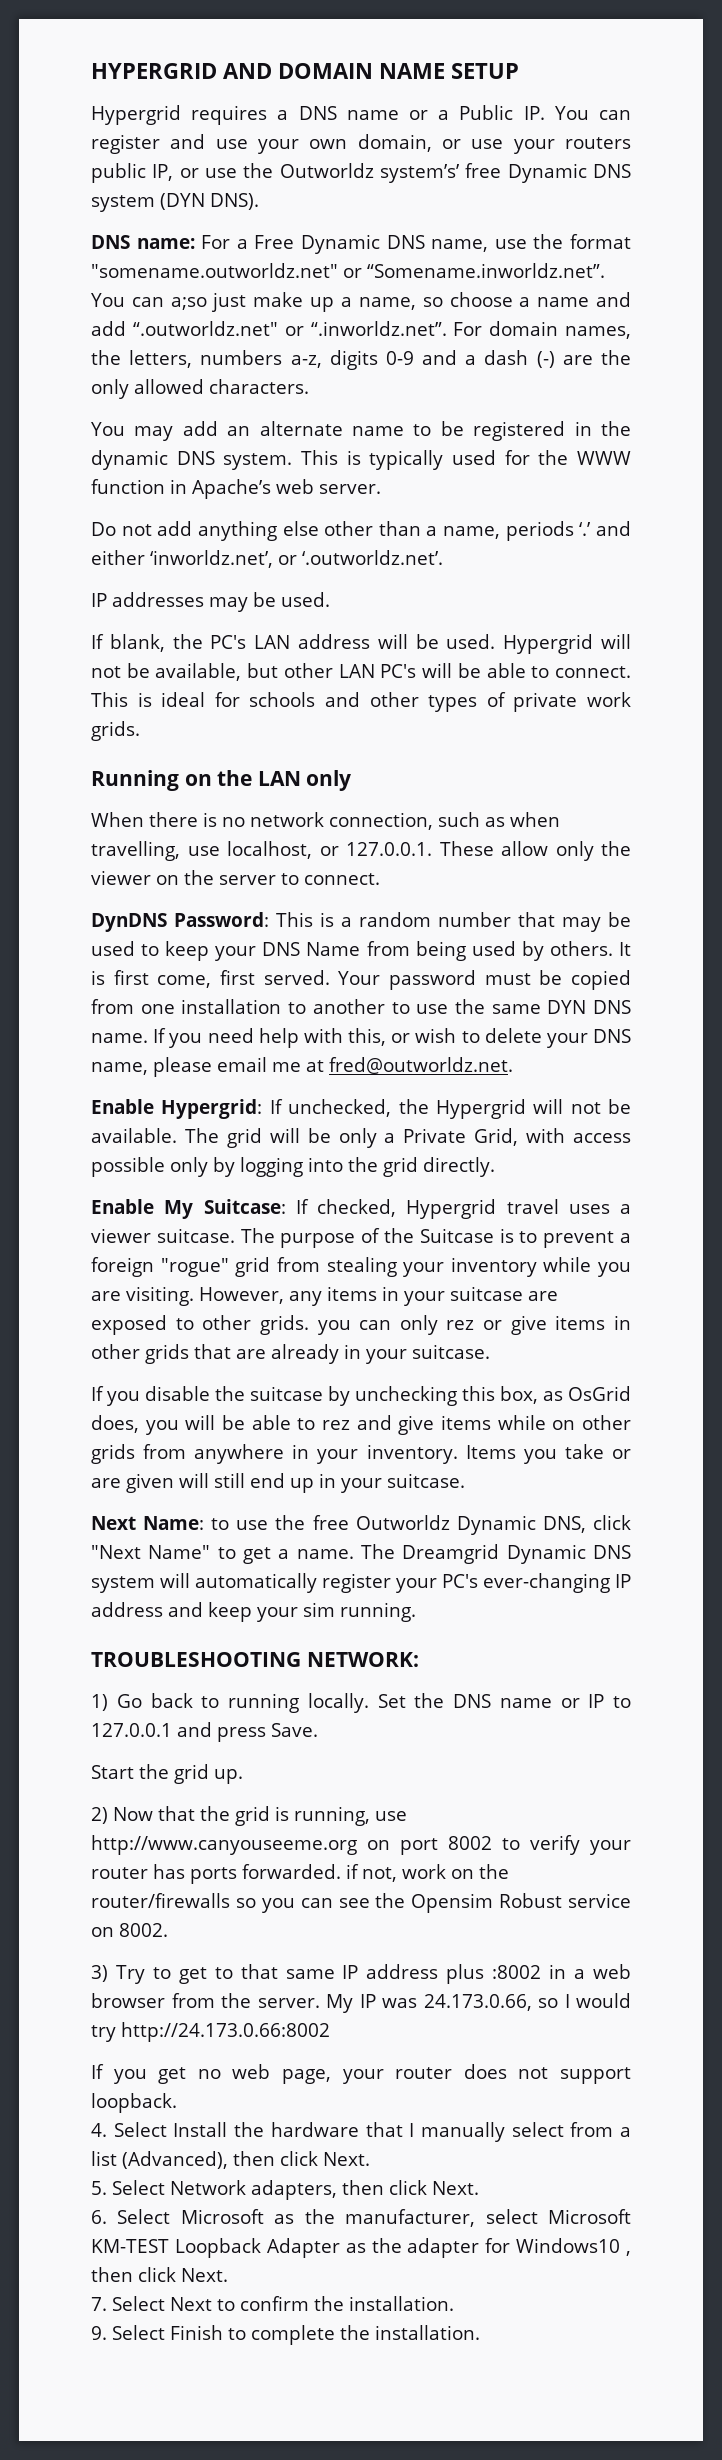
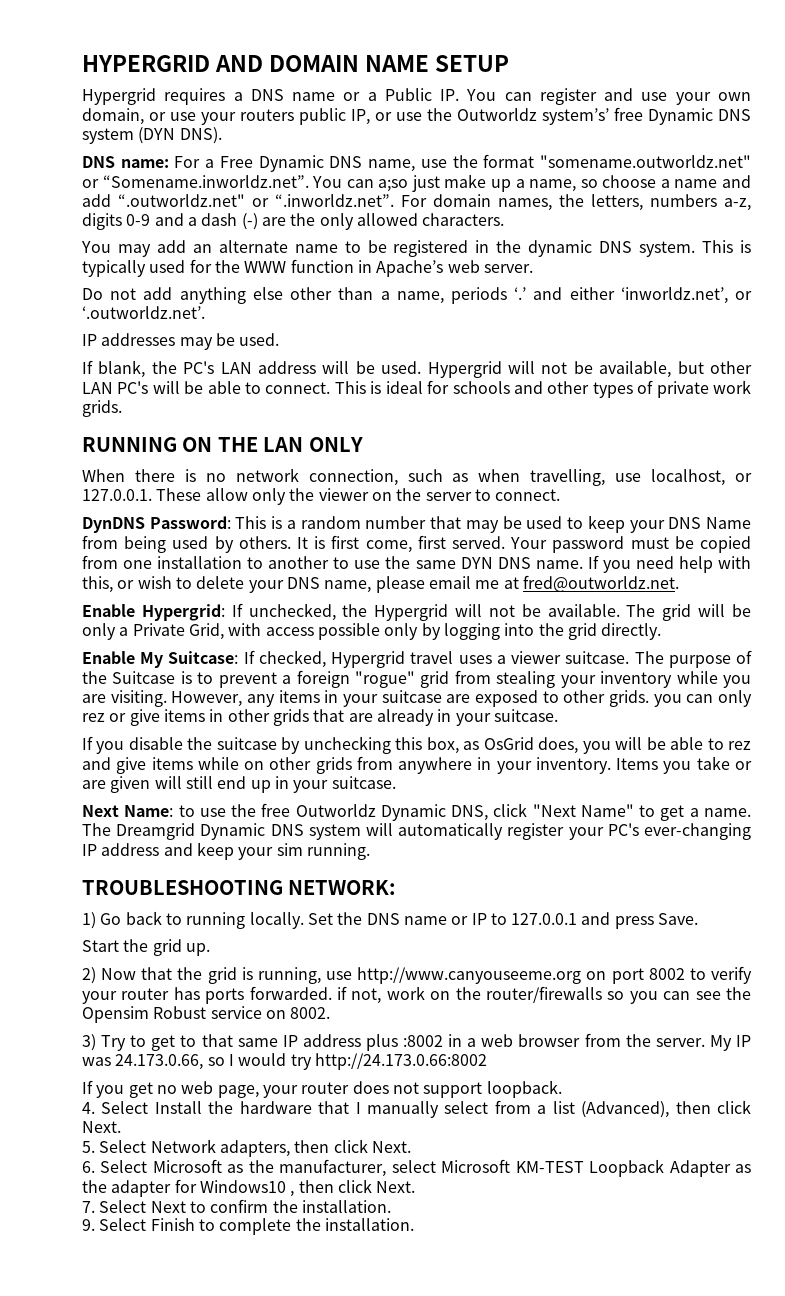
- Running on the LAN only
+ RUNNING ON THE LAN ONLY

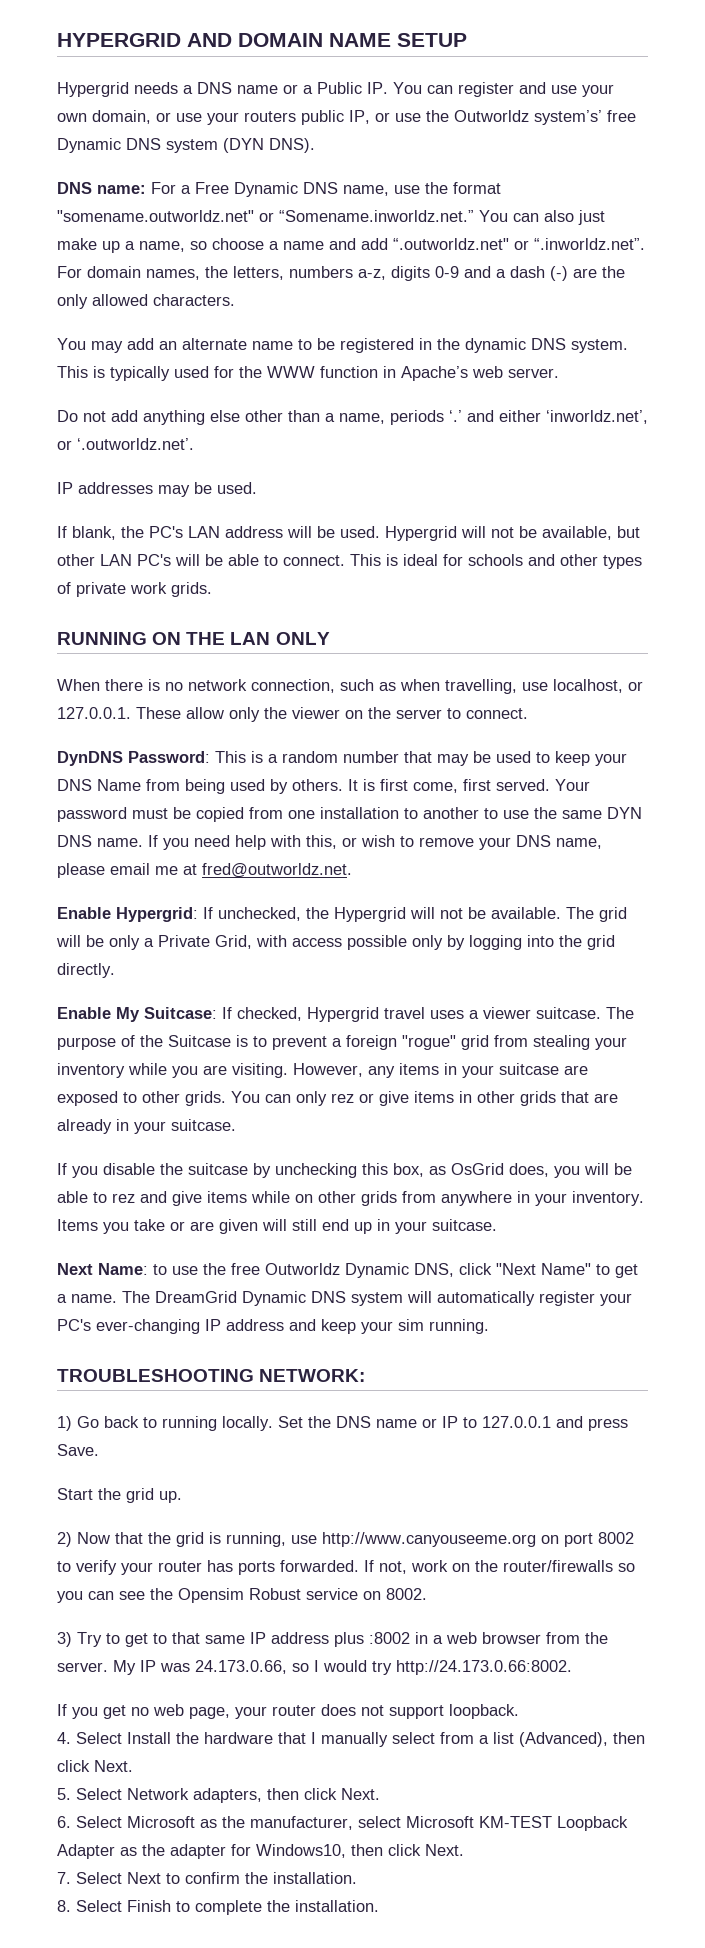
- Hypergrid requires a DNS name or a Public IP. You can register and use your own domain, or use your routers public IP, or use the Outworldz system’s’ free Dynamic DNS system (DYN DNS).
+ Hypergrid needs a DNS name or a Public IP. You can register and use your own domain, or use your routers public IP, or use the Outworldz system’s’ free Dynamic DNS system (DYN DNS).
- DNS name: For a Free Dynamic DNS name, use the format "somename.outworldz.net" or “Somename.inworldz.net”. You can a;so just make up a name, so choose a name and add “.outworldz.net" or “.inworldz.net”. For domain names, the letters, numbers a-z, digits 0-9 and a dash (-) are the only allowed characters.
+ DNS name: For a Free Dynamic DNS name, use the format "somename.outworldz.net" or “Somename.inworldz.net.” You can also just make up a name, so choose a name and add “.outworldz.net" or “.inworldz.net”. For domain names, the letters, numbers a-z, digits 0-9 and a dash (-) are the only allowed characters.
- If you need help with this, or wish to delete your DNS name, please email me at fred@outworldz.net.
+ If you need help with this, or wish to remove your DNS name, please email me at fred@outworldz.net.
- However, any items in your suitcase are exposed to other grids. you can only rez or give items in other grids that are already in your suitcase.
+ However, any items in your suitcase are exposed to other grids. You can only rez or give items in other grids that are already in your suitcase.
- The Dreamgrid Dynamic DNS system will automatically register your PC's ever-changing IP address and keep your sim running.
+ The DreamGrid Dynamic DNS system will automatically register your PC's ever-changing IP address and keep your sim running.
- 2) Now that the grid is running, use http://www.canyouseeme.org on port 8002 to verify your router has ports forwarded. if not, work on the router/firewalls so you can see the Opensim Robust service on 8002.
+ 2) Now that the grid is running, use http://www.canyouseeme.org on port 8002 to verify your router has ports forwarded. If not, work on the router/firewalls so you can see the Opensim Robust service on 8002.
- My IP was 24.173.0.66, so I would try http://24.173.0.66:8002
+ My IP was 24.173.0.66, so I would try http://24.173.0.66:8002.
- 6. Select Microsoft as the manufacturer, select Microsoft KM-TEST Loopback Adapter as the adapter for Windows10 , then click Next.
+ 6. Select Microsoft as the manufacturer, select Microsoft KM-TEST Loopback Adapter as the adapter for Windows10, then click Next.
- 9. Select Finish to complete the installation.
+ 8. Select Finish to complete the installation.

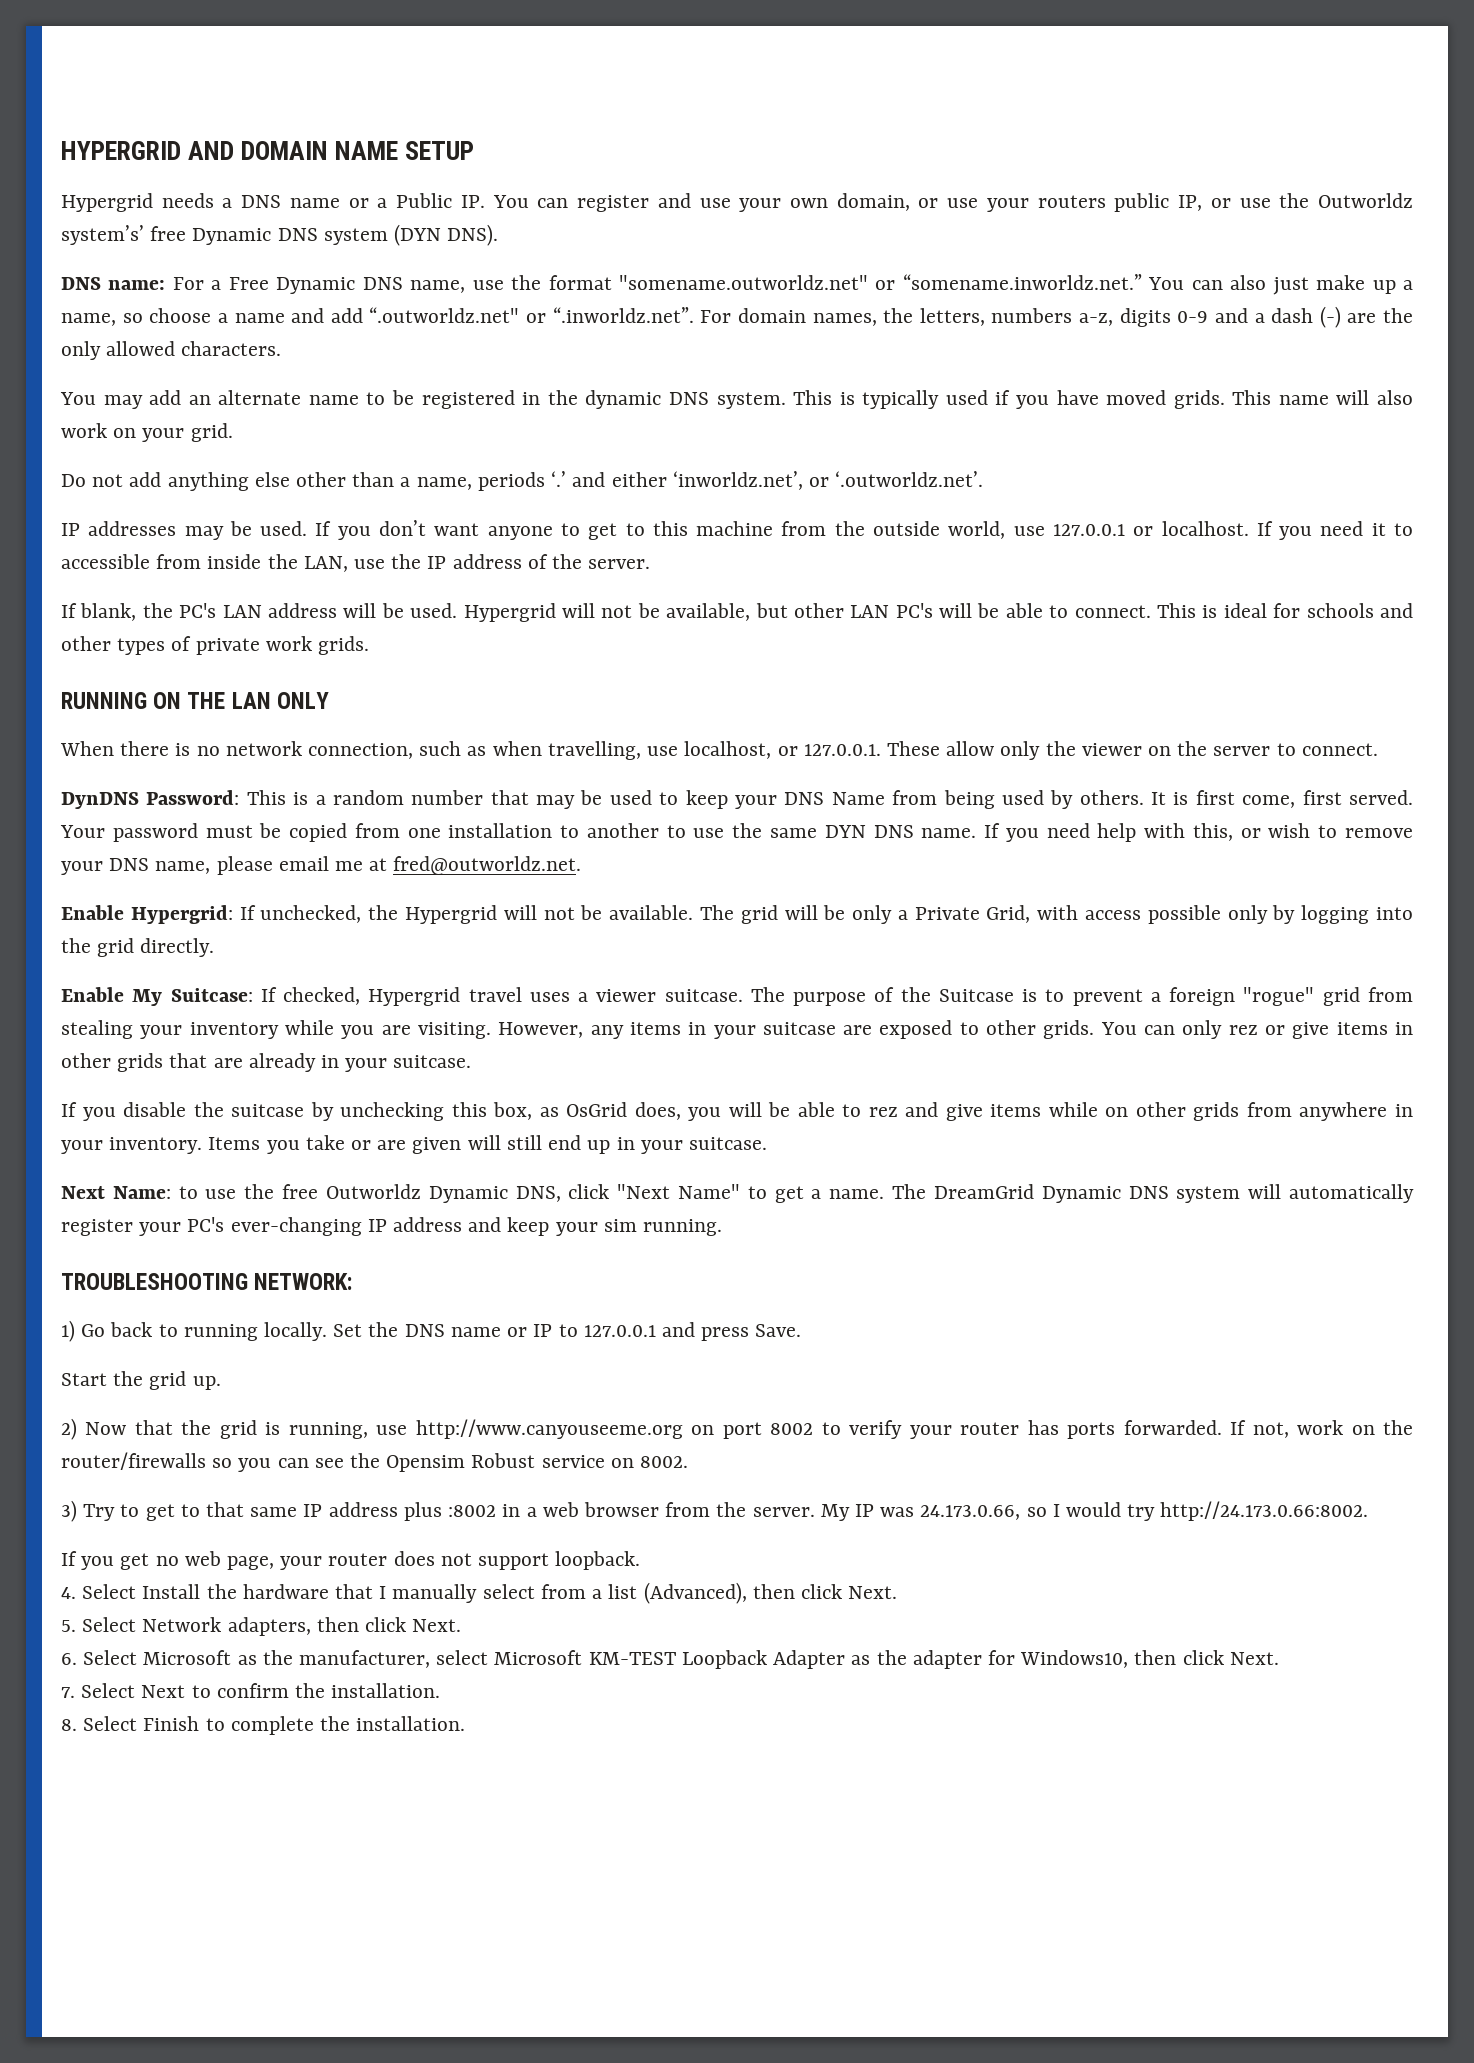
- DNS name: For a Free Dynamic DNS name, use the format "somename.outworldz.net" or “Somename.inworldz.net.” You can also just make up a name, so choose a name and add “.outworldz.net" or “.inworldz.net”. For domain names, the letters, numbers a-z, digits 0-9 and a dash (-) are the only allowed characters.
+ DNS name: For a Free Dynamic DNS name, use the format "somename.outworldz.net" or “somename.inworldz.net.” You can also just make up a name, so choose a name and add “.outworldz.net" or “.inworldz.net”. For domain names, the letters, numbers a-z, digits 0-9 and a dash (-) are the only allowed characters.
- This is typically used for the WWW function in Apache’s web server.
+ This is typically used if you have moved grids. This name will also work on your grid.
+ If you don’t want anyone to get to this machine from the outside world, use 127.0.0.1 or localhost. If you need it to accessible from inside the LAN, use the IP address of the server.

